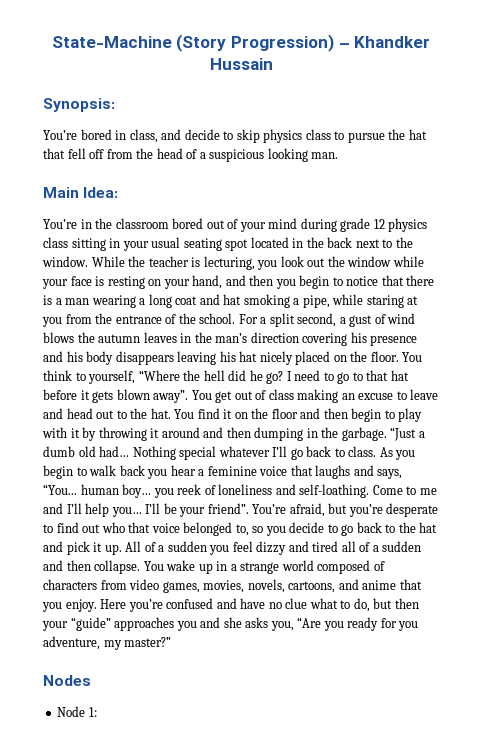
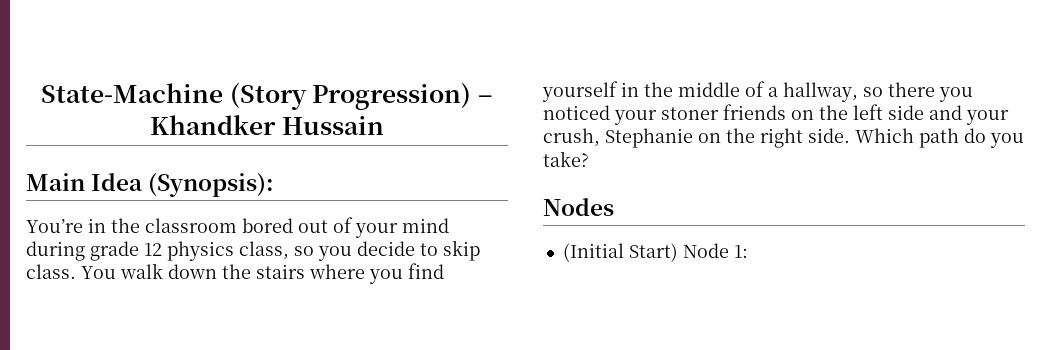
- Synopsis:
- You’re bored in class, and decide to skip physics class to pursue the hat that fell off from the head of a suspicious looking man.
- Main Idea:
+ Main Idea (Synopsis):
- You’re in the classroom bored out of your mind during grade 12 physics class sitting in your usual seating spot located in the back next to the window. While the teacher is lecturing, you look out the window while your face is resting on your hand, and then you begin to notice that there is a man wearing a long coat and hat smoking a pipe, while staring at you from the entrance of the school. For a split second, a gust of wind blows the autumn leaves in the man’s direction covering his presence and his body disappears leaving his hat nicely placed on the floor. You think to yourself, “Where the hell did he go? I need to go to that hat before it gets blown away”. You get out of class making an excuse to leave and head out to the hat. You find it on the floor and then begin to play with it by throwing it around and then dumping in the garbage. “Just a dumb old had… Nothing special whatever I’ll go back to class. As you begin to walk back you hear a feminine voice that laughs and says, “You... human boy… you reek of loneliness and self-loathing. Come to me and I’ll help you… I’ll be your friend”. You’re afraid, but you’re desperate to find out who that voice belonged to, so you decide to go back to the hat and pick it up. All of a sudden you feel dizzy and tired all of a sudden and then collapse. You wake up in a strange world composed of characters from video games, movies, novels, cartoons, and anime that you enjoy. Here you’re confused and have no clue what to do, but then your “guide” approaches you and she asks you, “Are you ready for you adventure, my master?”
+ You’re in the classroom bored out of your mind during grade 12 physics class, so you decide to skip class. You walk down the stairs where you find yourself in the middle of a hallway, so there you noticed your stoner friends on the left side and your crush, Stephanie on the right side. Which path do you take?
- Node 1:
+ (Initial Start) Node 1:

